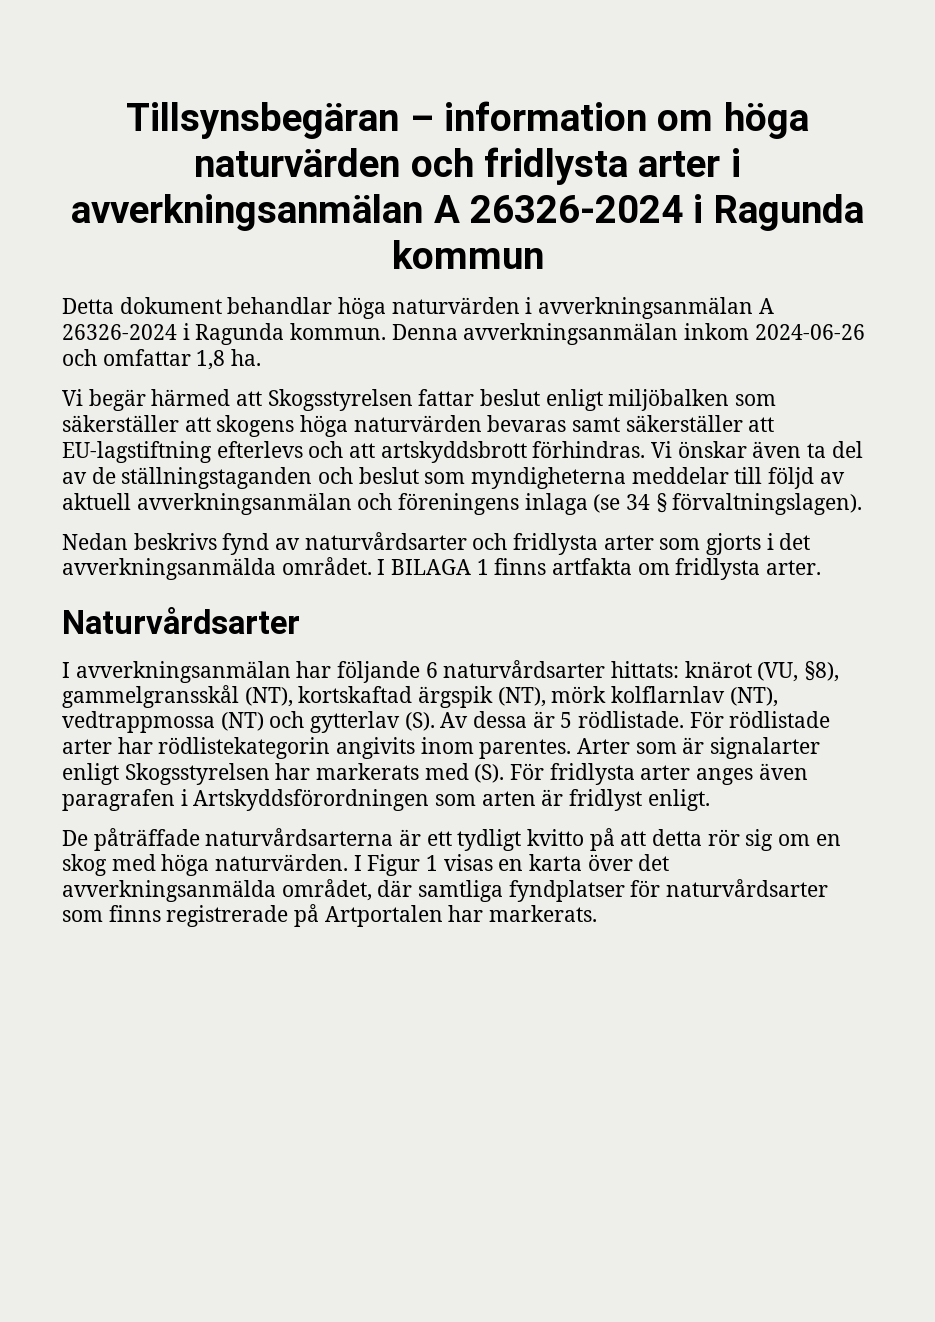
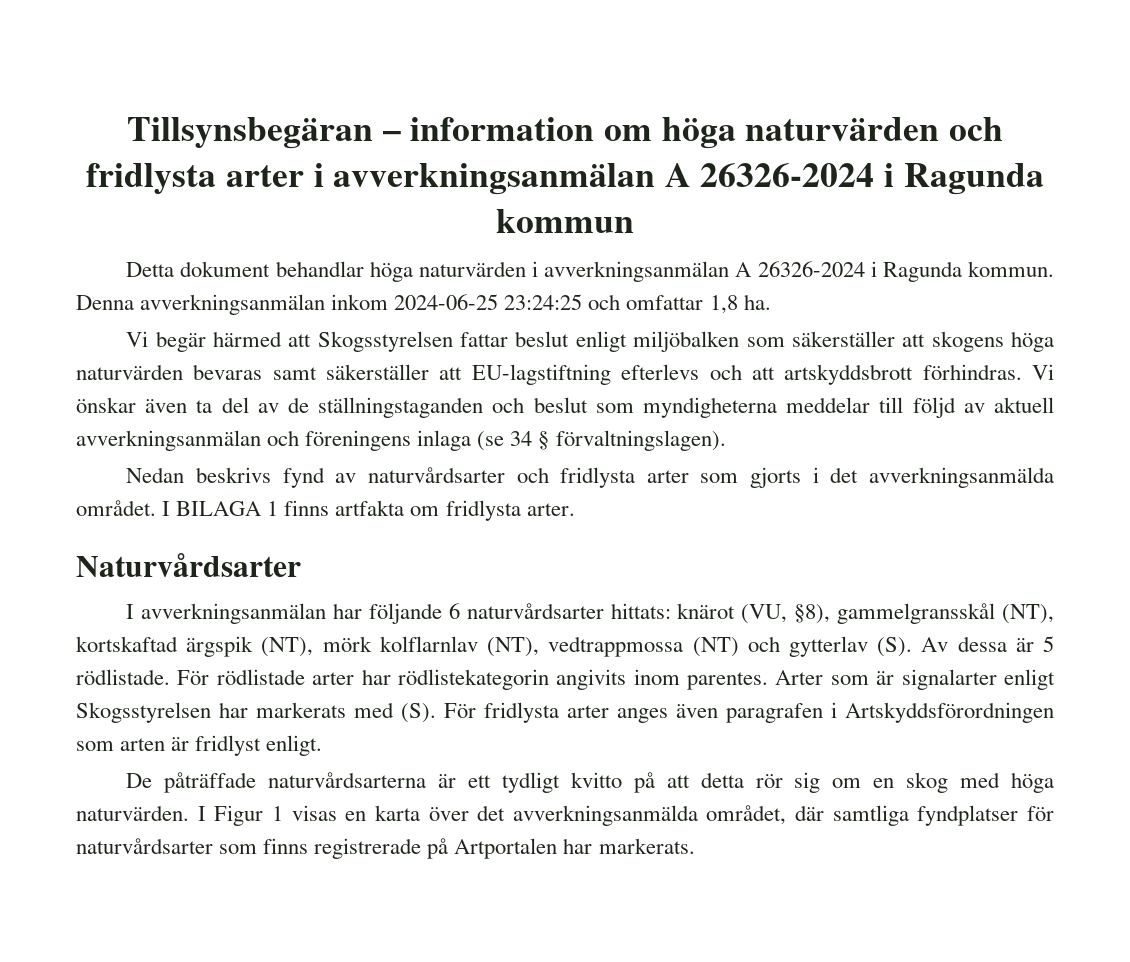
- Denna avverkningsanmälan inkom 2024-06-26 och omfattar 1,8 ha.
+ Denna avverkningsanmälan inkom 2024-06-25 23:24:25 och omfattar 1,8 ha.

